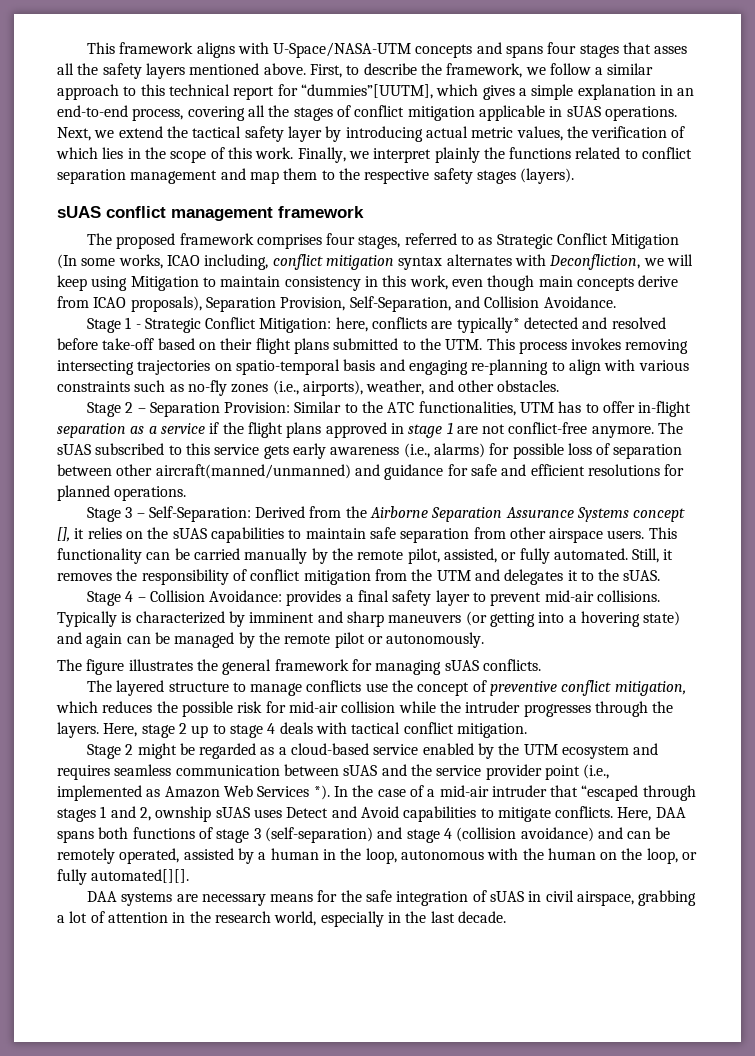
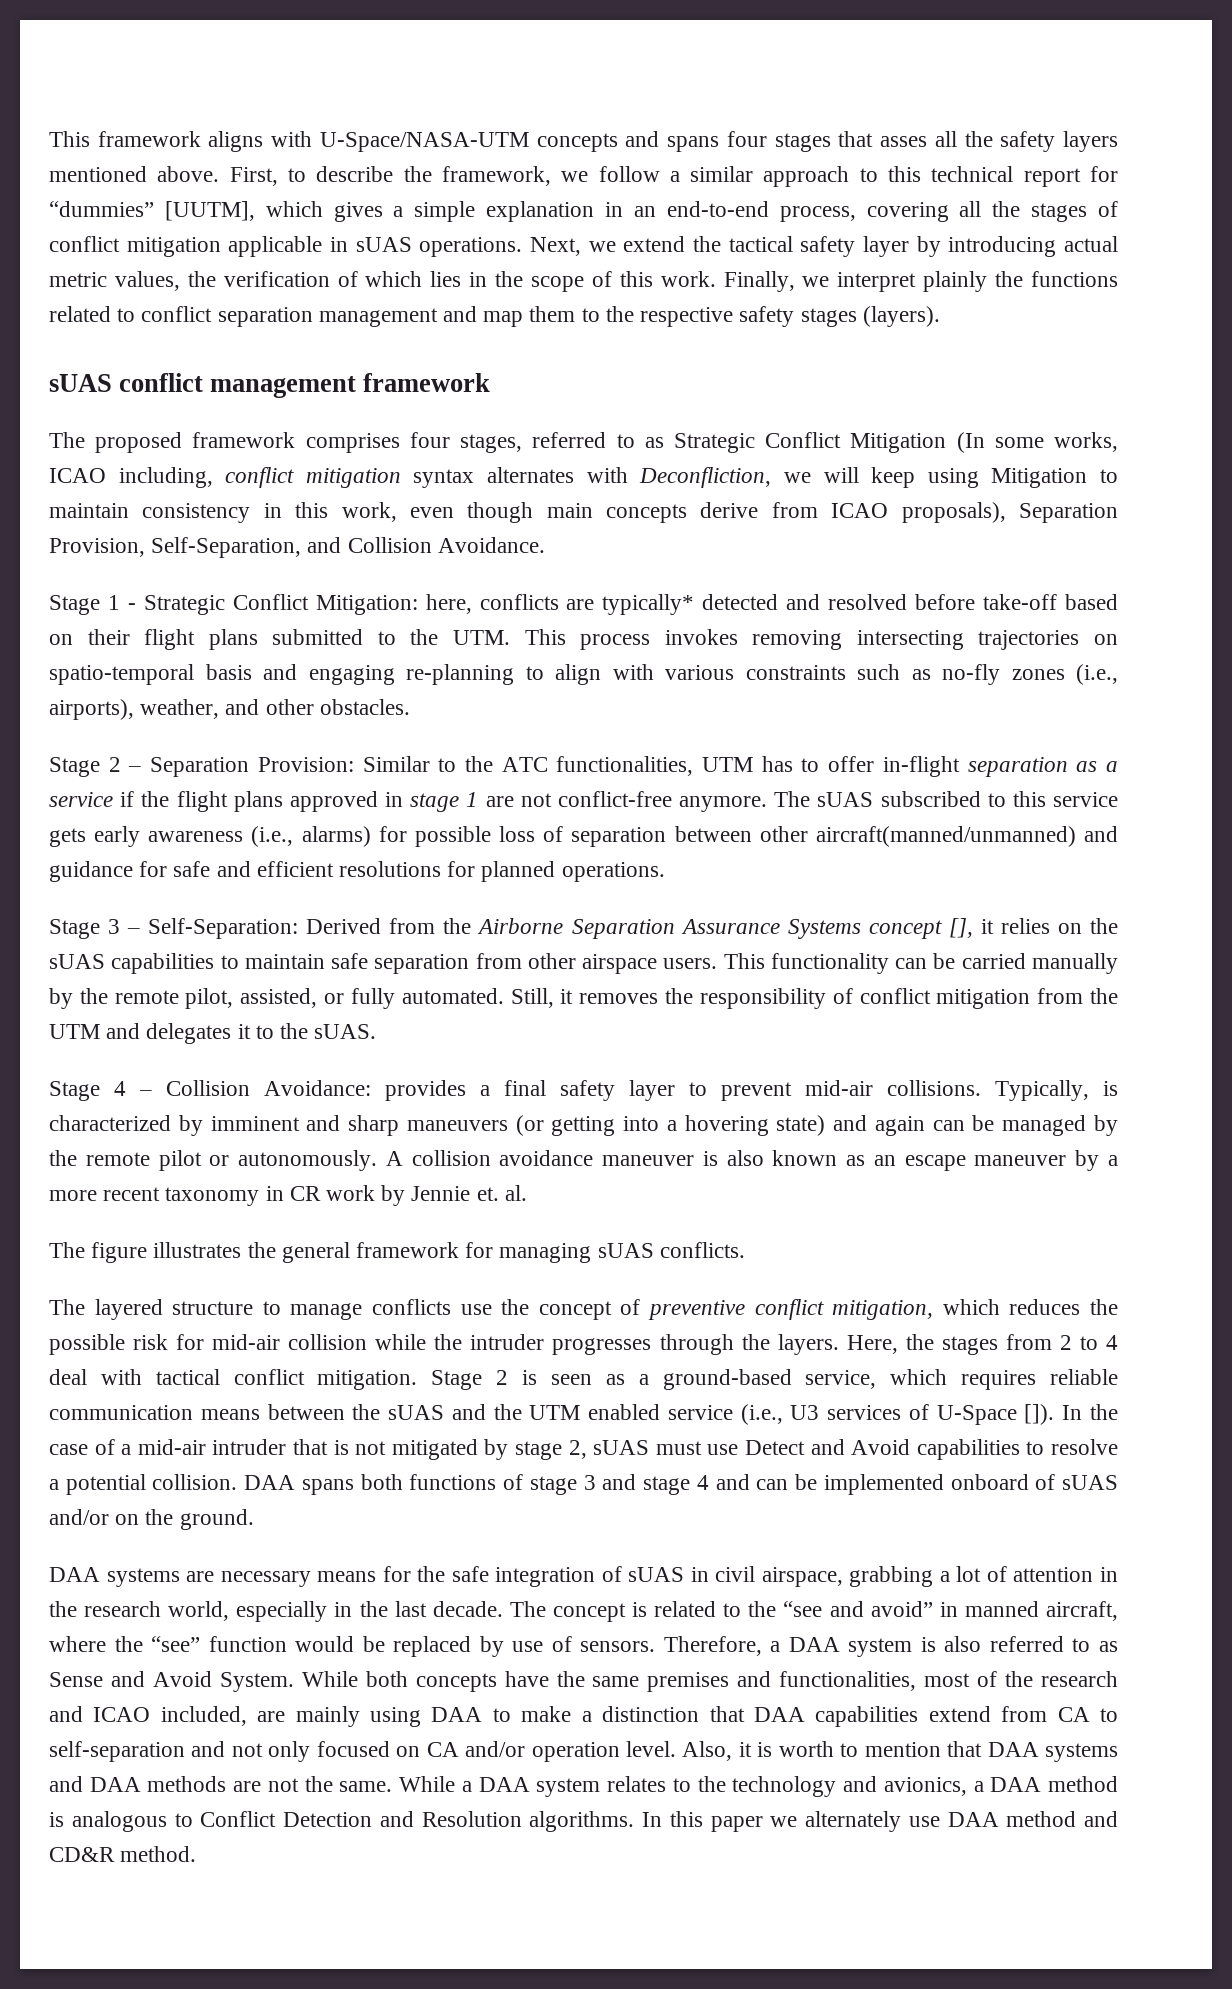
- First, to describe the framework, we follow a similar approach to this technical report for “dummies”[UUTM], which gives a simple explanation in an end-to-end process, covering all the stages of conflict mitigation applicable in sUAS operations.
+ First, to describe the framework, we follow a similar approach to this technical report for “dummies” [UUTM], which gives a simple explanation in an end-to-end process, covering all the stages of conflict mitigation applicable in sUAS operations.
- Typically is characterized by imminent and sharp maneuvers (or getting into a hovering state) and again can be managed by the remote pilot or autonomously.
+ Typically, is characterized by imminent and sharp maneuvers (or getting into a hovering state) and again can be managed by the remote pilot or autonomously. A collision avoidance maneuver is also known as an escape maneuver by a more recent taxonomy in CR work by Jennie et. al.
- Here, stage 2 up to stage 4 deals with tactical conflict mitigation.
- Stage 2 might be regarded as a cloud-based service enabled by the UTM ecosystem and requires seamless communication between sUAS and the service provider point (i.e., implemented as Amazon Web Services *).
+ Here, the stages from 2 to 4 deal with tactical conflict mitigation. Stage 2 is seen as a ground-based service, which requires reliable communication means between the sUAS and the UTM enabled service (i.e., U3 services of U-Space []).
- In the case of a mid-air intruder that “escaped through stages 1 and 2, ownship sUAS uses Detect and Avoid capabilities to mitigate conflicts. Here, DAA spans both functions of stage 3 (self-separation) and stage 4 (collision avoidance) and can be remotely operated, assisted by a human in the loop, autonomous with the human on the loop, or fully automated[][].
+ In the case of a mid-air intruder that is not mitigated by stage 2, sUAS must use Detect and Avoid capabilities to resolve a potential collision. DAA spans both functions of stage 3 and stage 4 and can be implemented onboard of sUAS and/or on the ground.
+ The concept is related to the “see and avoid” in manned aircraft, where the “see” function would be replaced by use of sensors. Therefore, a DAA system is also referred to as Sense and Avoid System. While both concepts have the same premises and functionalities, most of the research and ICAO included, are mainly using DAA to make a distinction that DAA capabilities extend from CA to self-separation and not only focused on CA and/or operation level. Also, it is worth to mention that DAA systems and DAA methods are not the same. While a DAA system relates to the technology and avionics, a DAA method is analogous to Conflict Detection and Resolution algorithms. In this paper we alternately use DAA method and CD&R method.

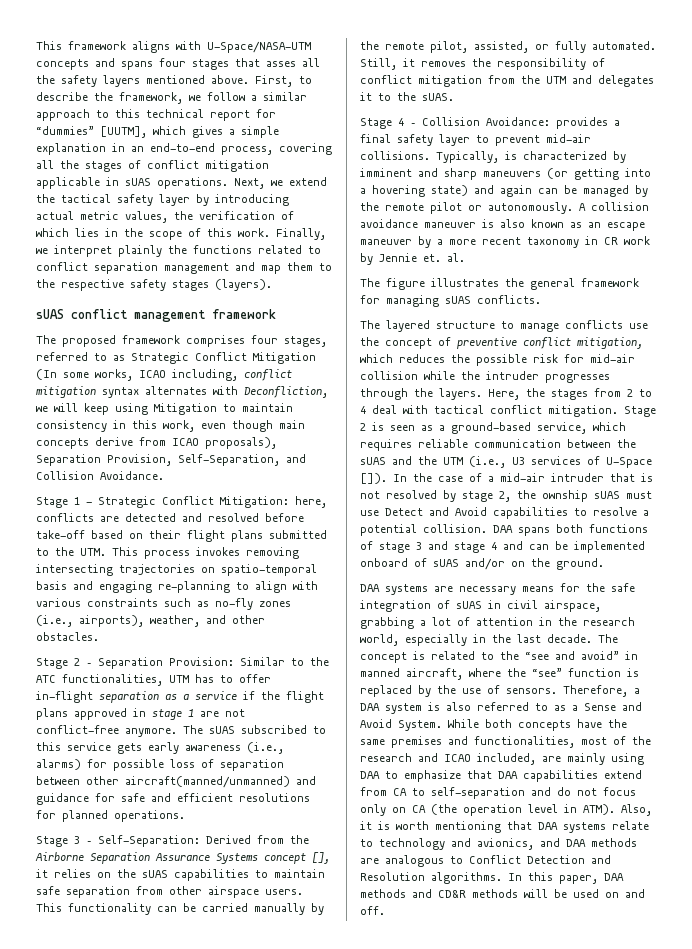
- Stage 1 - Strategic Conflict Mitigation: here, conflicts are typically* detected and resolved before take-off based on their flight plans submitted to the UTM. This process invokes removing intersecting trajectories on spatio-temporal basis and engaging re-planning to align with various constraints such as no-fly zones (i.e., airports), weather, and other obstacles.
+ Stage 1 - Strategic Conflict Mitigation: here, conflicts are detected and resolved before take-off based on their flight plans submitted to the UTM. This process invokes removing intersecting trajectories on spatio-temporal basis and engaging re-planning to align with various constraints such as no-fly zones (i.e., airports), weather, and other obstacles.
- Stage 2 is seen as a ground-based service, which requires reliable communication means between the sUAS and the UTM enabled service (i.e., U3 services of U-Space []).
+ Stage 2 is seen as a ground-based service, which requires reliable communication between the sUAS and the UTM (i.e., U3 services of U-Space []).
- In the case of a mid-air intruder that is not mitigated by stage 2, sUAS must use Detect and Avoid capabilities to resolve a potential collision.
+ In the case of a mid-air intruder that is not resolved by stage 2, the ownship sUAS must use Detect and Avoid capabilities to resolve a potential collision.
- The concept is related to the “see and avoid” in manned aircraft, where the “see” function would be replaced by use of sensors.
+ The concept is related to the “see and avoid” in manned aircraft, where the “see” function is replaced by the use of sensors.
- Therefore, a DAA system is also referred to as Sense and Avoid System.
+ Therefore, a DAA system is also referred to as a Sense and Avoid System.
- While both concepts have the same premises and functionalities, most of the research and ICAO included, are mainly using DAA to make a distinction that DAA capabilities extend from CA to self-separation and not only focused on CA and/or operation level.
+ While both concepts have the same premises and functionalities, most of the research and ICAO included, are mainly using DAA to emphasize that DAA capabilities extend from CA to self-separation and do not focus only on CA (the operation level in ATM).
- Also, it is worth to mention that DAA systems and DAA methods are not the same. While a DAA system relates to the technology and avionics, a DAA method is analogous to Conflict Detection and Resolution algorithms.
+ Also, it is worth mentioning that DAA systems relate to technology and avionics, and DAA methods are analogous to Conflict Detection and Resolution algorithms.
- In this paper we alternately use DAA method and CD&R method.
+ In this paper, DAA methods and CD&R methods will be used on and off.

